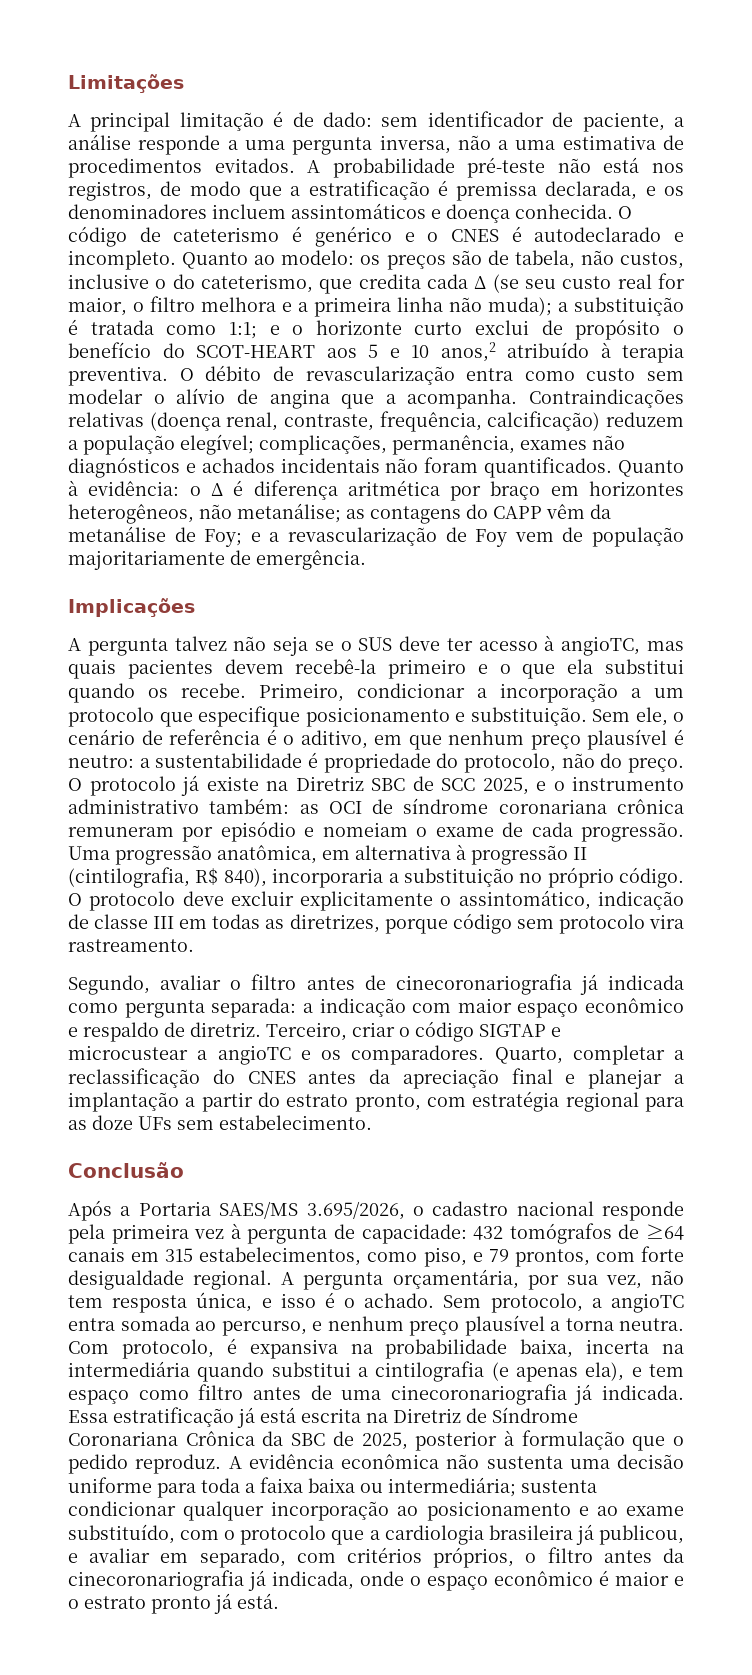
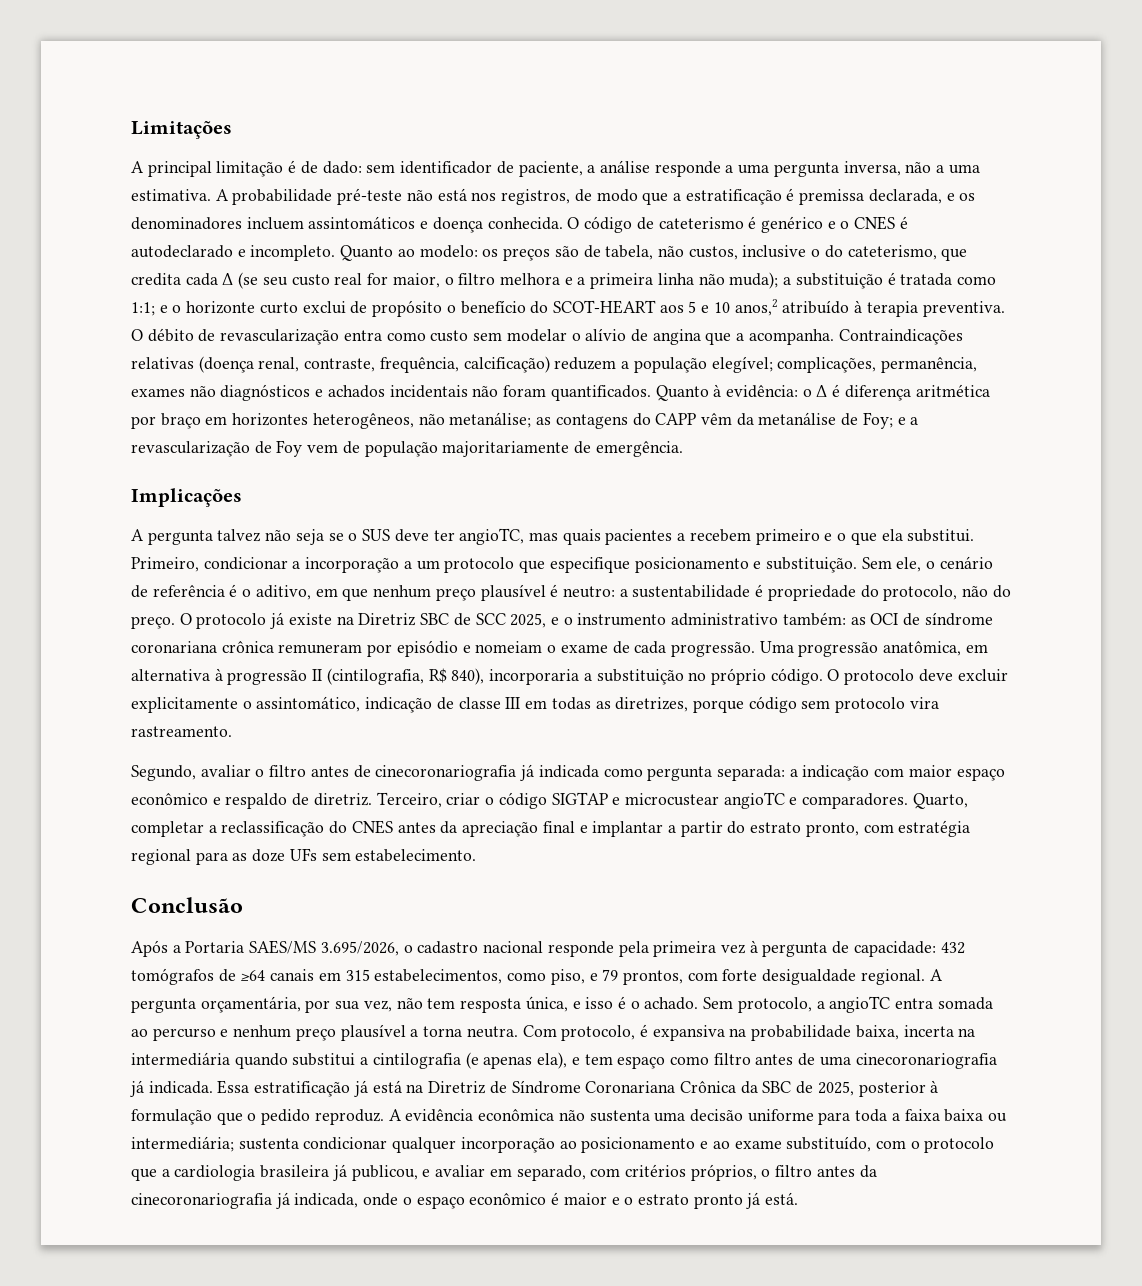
- A principal limitação é de dado: sem identificador de paciente, a análise responde a uma pergunta inversa, não a uma estimativa de procedimentos evitados.
+ A principal limitação é de dado: sem identificador de paciente, a análise responde a uma pergunta inversa, não a uma estimativa.
- A pergunta talvez não seja se o SUS deve ter acesso à angioTC, mas quais pacientes devem recebê-la primeiro e o que ela substitui quando os recebe.
+ A pergunta talvez não seja se o SUS deve ter angioTC, mas quais pacientes a recebem primeiro e o que ela substitui.
- Terceiro, criar o código SIGTAP e microcustear a angioTC e os comparadores.
+ Terceiro, criar o código SIGTAP e microcustear angioTC e comparadores.
- Quarto, completar a reclassificação do CNES antes da apreciação final e planejar a implantação a partir do estrato pronto, com estratégia regional para as doze UFs sem estabelecimento.
+ Quarto, completar a reclassificação do CNES antes da apreciação final e implantar a partir do estrato pronto, com estratégia regional para as doze UFs sem estabelecimento.
- Sem protocolo, a angioTC entra somada ao percurso, e nenhum preço plausível a torna neutra.
+ Sem protocolo, a angioTC entra somada ao percurso e nenhum preço plausível a torna neutra.
- Essa estratificação já está escrita na Diretriz de Síndrome Coronariana Crônica da SBC de 2025, posterior à formulação que o pedido reproduz.
+ Essa estratificação já está na Diretriz de Síndrome Coronariana Crônica da SBC de 2025, posterior à formulação que o pedido reproduz.

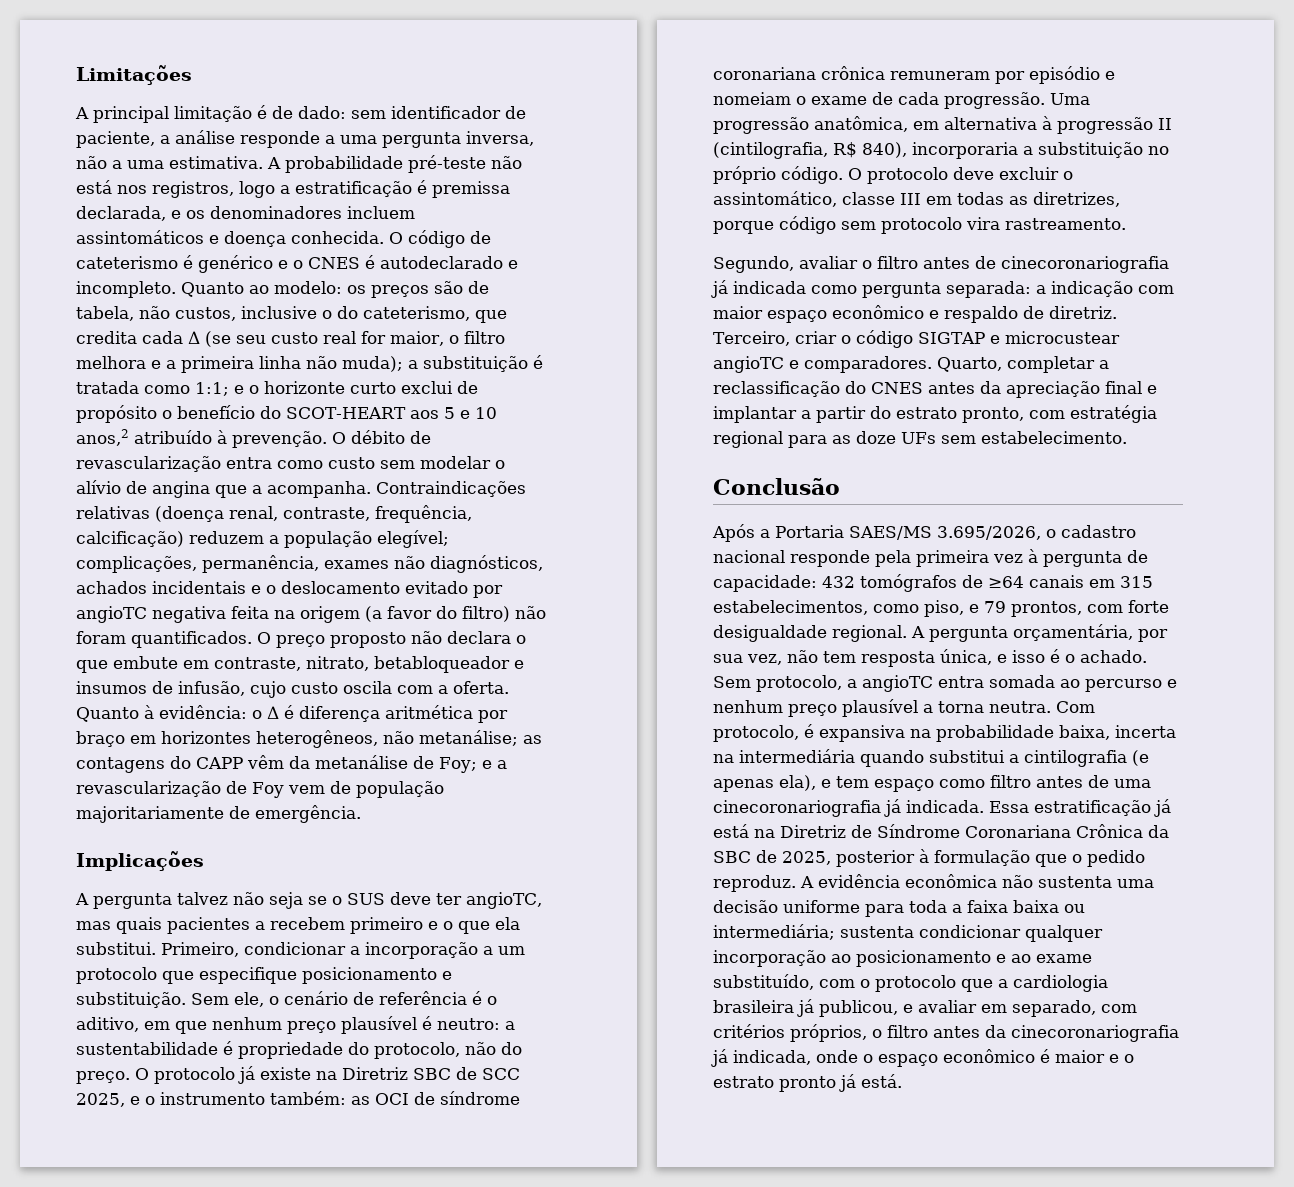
- A probabilidade pré-teste não está nos registros, de modo que a estratificação é premissa declarada, e os denominadores incluem assintomáticos e doença conhecida.
+ A probabilidade pré-teste não está nos registros, logo a estratificação é premissa declarada, e os denominadores incluem assintomáticos e doença conhecida.
- Quanto ao modelo: os preços são de tabela, não custos, inclusive o do cateterismo, que credita cada Δ (se seu custo real for maior, o filtro melhora e a primeira linha não muda); a substituição é tratada como 1:1; e o horizonte curto exclui de propósito o benefício do SCOT-HEART aos 5 e 10 anos,2 atribuído à terapia preventiva.
+ Quanto ao modelo: os preços são de tabela, não custos, inclusive o do cateterismo, que credita cada Δ (se seu custo real for maior, o filtro melhora e a primeira linha não muda); a substituição é tratada como 1:1; e o horizonte curto exclui de propósito o benefício do SCOT-HEART aos 5 e 10 anos,2 atribuído à prevenção.
- Contraindicações relativas (doença renal, contraste, frequência, calcificação) reduzem a população elegível; complicações, permanência, exames não diagnósticos e achados incidentais não foram quantificados.
+ Contraindicações relativas (doença renal, contraste, frequência, calcificação) reduzem a população elegível; complicações, permanência, exames não diagnósticos, achados incidentais e o deslocamento evitado por angioTC negativa feita na origem (a favor do filtro) não foram quantificados. O preço proposto não declara o que embute em contraste, nitrato, betabloqueador e insumos de infusão, cujo custo oscila com a oferta.
- O protocolo já existe na Diretriz SBC de SCC 2025, e o instrumento administrativo também: as OCI de síndrome coronariana crônica remuneram por episódio e nomeiam o exame de cada progressão.
+ O protocolo já existe na Diretriz SBC de SCC 2025, e o instrumento também: as OCI de síndrome coronariana crônica remuneram por episódio e nomeiam o exame de cada progressão.
- O protocolo deve excluir explicitamente o assintomático, indicação de classe III em todas as diretrizes, porque código sem protocolo vira rastreamento.
+ O protocolo deve excluir o assintomático, classe III em todas as diretrizes, porque código sem protocolo vira rastreamento.

